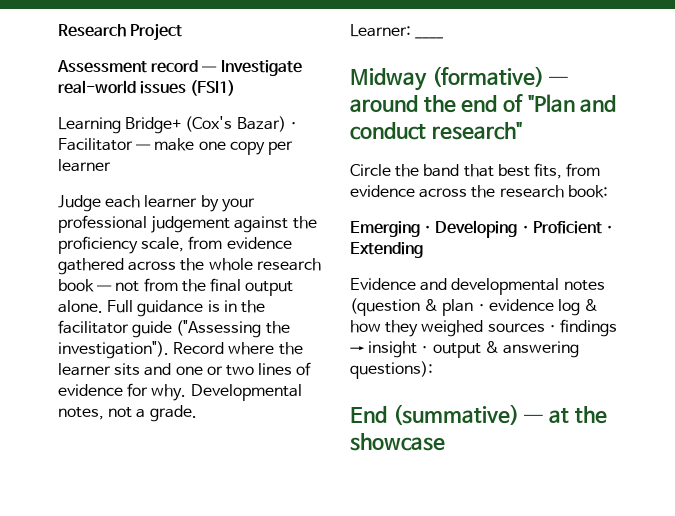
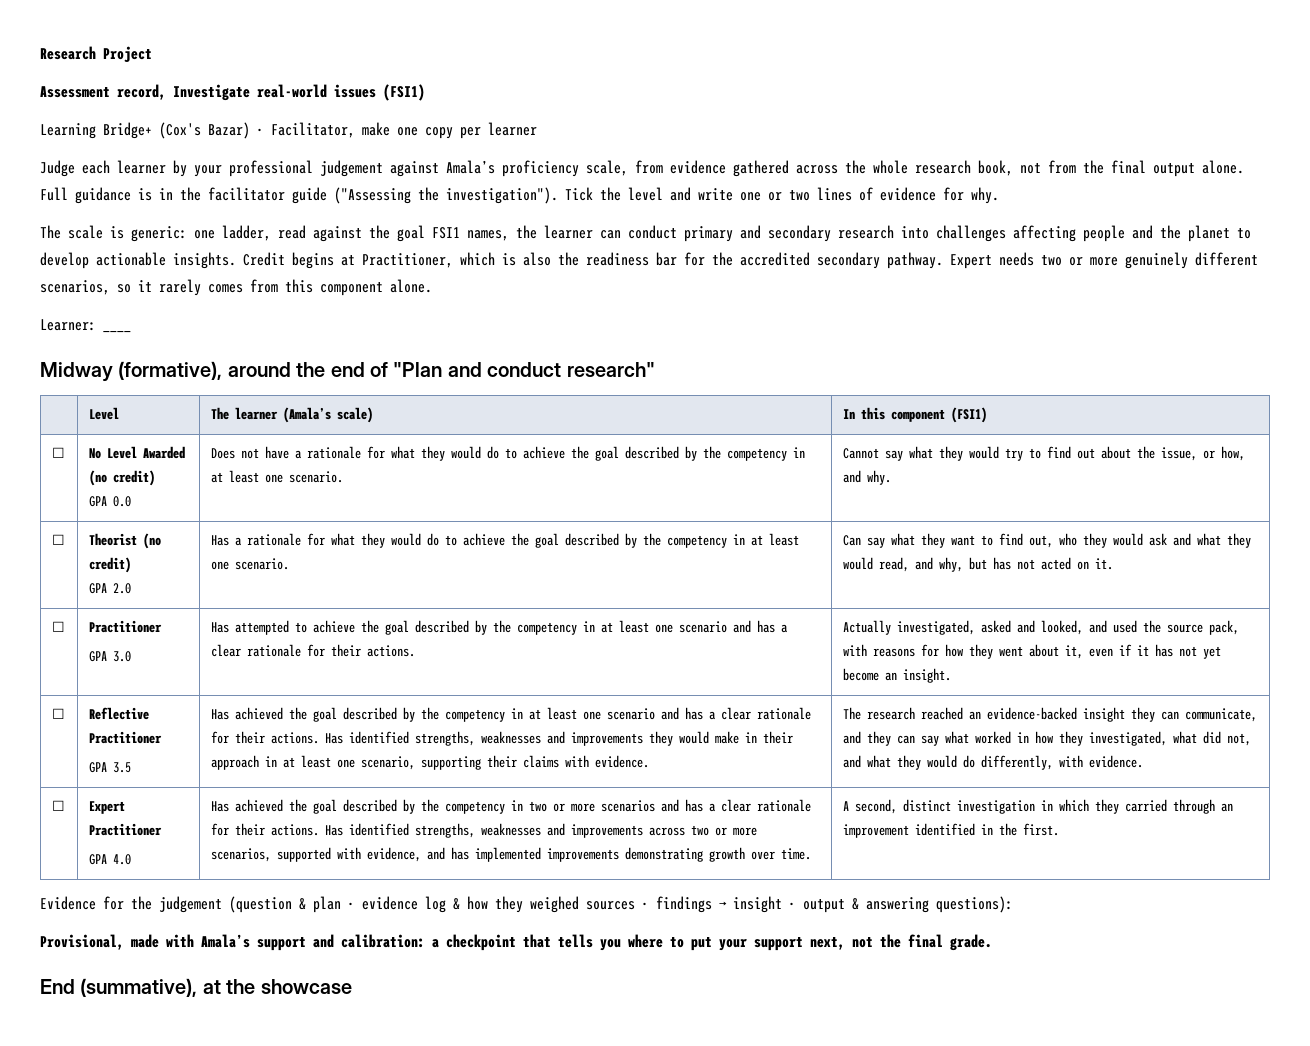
- Assessment record — Investigate real-world issues (FSI1)
+ Assessment record, Investigate real-world issues (FSI1)
- Learning Bridge+ (Cox's Bazar) · Facilitator — make one copy per learner
+ Learning Bridge+ (Cox's Bazar) · Facilitator, make one copy per learner
- Judge each learner by your professional judgement against the proficiency scale, from evidence gathered across the whole research book — not from the final output alone.
+ Judge each learner by your professional judgement against Amala’s proficiency scale, from evidence gathered across the whole research book, not from the final output alone.
- Record where the learner sits and one or two lines of evidence for why. Developmental notes, not a grade.
+ Tick the level and write one or two lines of evidence for why.
+ The scale is generic: one ladder, read against the goal FSI1 names, the learner can conduct primary and secondary research into challenges affecting people and the planet to develop actionable insights. Credit begins at Practitioner, which is also the readiness bar for the accredited secondary pathway. Expert needs two or more genuinely different scenarios, so it rarely comes from this component alone.
- Midway (formative) — around the end of "Plan and conduct research"
+ Midway (formative), around the end of "Plan and conduct research"
- Circle the band that best fits, from evidence across the research book:
- Emerging · Developing · Proficient · Extending
- Evidence and developmental notes (question & plan · evidence log & how they weighed sources · findings → insight · output & answering questions):
+ | Level | The learner (Amala’s scale) | In this component (FSI1)
+ ☐ | No Level Awarded (no credit)
+ GPA 0.0 | Does not have a rationale for what they would do to achieve the goal described by the competency in at least one scenario. | Cannot say what they would try to find out about the issue, or how, and why.
+ ☐ | Theorist (no credit)
+ GPA 2.0 | Has a rationale for what they would do to achieve the goal described by the competency in at least one scenario. | Can say what they want to find out, who they would ask and what they would read, and why, but has not acted on it.
+ ☐ | Practitioner
+ GPA 3.0 | Has attempted to achieve the goal described by the competency in at least one scenario and has a clear rationale for their actions. | Actually investigated, asked and looked, and used the source pack, with reasons for how they went about it, even if it has not yet become an insight.
+ ☐ | Reflective Practitioner
+ GPA 3.5 | Has achieved the goal described by the competency in at least one scenario and has a clear rationale for their actions. Has identified strengths, weaknesses and improvements they would make in their approach in at least one scenario, supporting their claims with evidence. | The research reached an evidence-backed insight they can communicate, and they can say what worked in how they investigated, what did not, and what they would do differently, with evidence.
+ ☐ | Expert Practitioner
+ GPA 4.0 | Has achieved the goal described by the competency in two or more scenarios and has a clear rationale for their actions. Has identified strengths, weaknesses and improvements across two or more scenarios, supported with evidence, and has implemented improvements demonstrating growth over time. | A second, distinct investigation in which they carried through an improvement identified in the first.
+ Evidence for the judgement (question & plan · evidence log & how they weighed sources · findings → insight · output & answering questions):
+ Provisional, made with Amala’s support and calibration: a checkpoint that tells you where to put your support next, not the final grade.
- End (summative) — at the showcase
+ End (summative), at the showcase

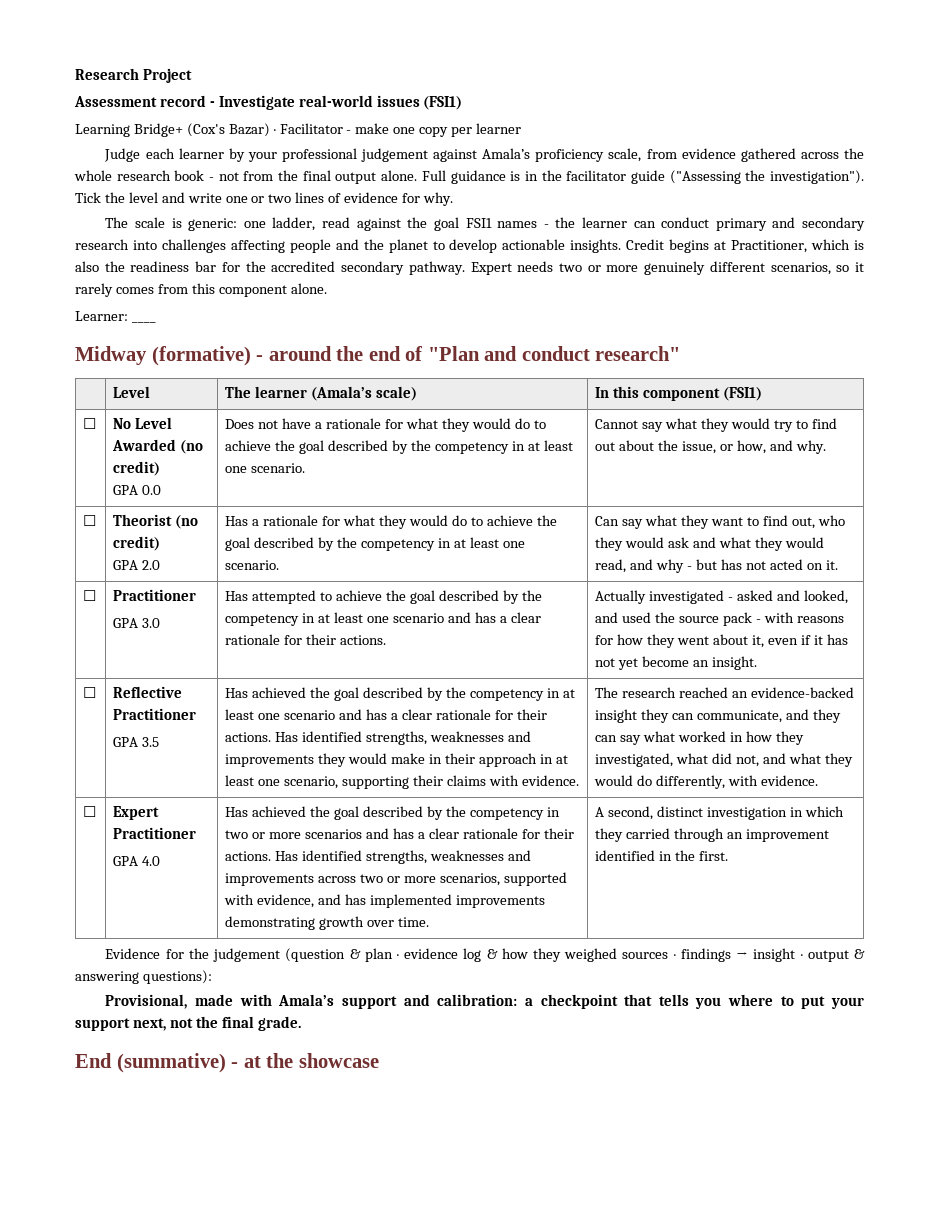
- Assessment record, Investigate real-world issues (FSI1)
+ Assessment record - Investigate real-world issues (FSI1)
- Learning Bridge+ (Cox's Bazar) · Facilitator, make one copy per learner
+ Learning Bridge+ (Cox's Bazar) · Facilitator - make one copy per learner
- Judge each learner by your professional judgement against Amala’s proficiency scale, from evidence gathered across the whole research book, not from the final output alone.
+ Judge each learner by your professional judgement against Amala’s proficiency scale, from evidence gathered across the whole research book - not from the final output alone.
- The scale is generic: one ladder, read against the goal FSI1 names, the learner can conduct primary and secondary research into challenges affecting people and the planet to develop actionable insights.
+ The scale is generic: one ladder, read against the goal FSI1 names - the learner can conduct primary and secondary research into challenges affecting people and the planet to develop actionable insights.
- Midway (formative), around the end of "Plan and conduct research"
+ Midway (formative) - around the end of "Plan and conduct research"
- Can say what they want to find out, who they would ask and what they would read, and why, but has not acted on it.
+ Can say what they want to find out, who they would ask and what they would read, and why - but has not acted on it.
- Actually investigated, asked and looked, and used the source pack, with reasons for how they went about it, even if it has not yet become an insight.
+ Actually investigated - asked and looked, and used the source pack - with reasons for how they went about it, even if it has not yet become an insight.
- End (summative), at the showcase
+ End (summative) - at the showcase

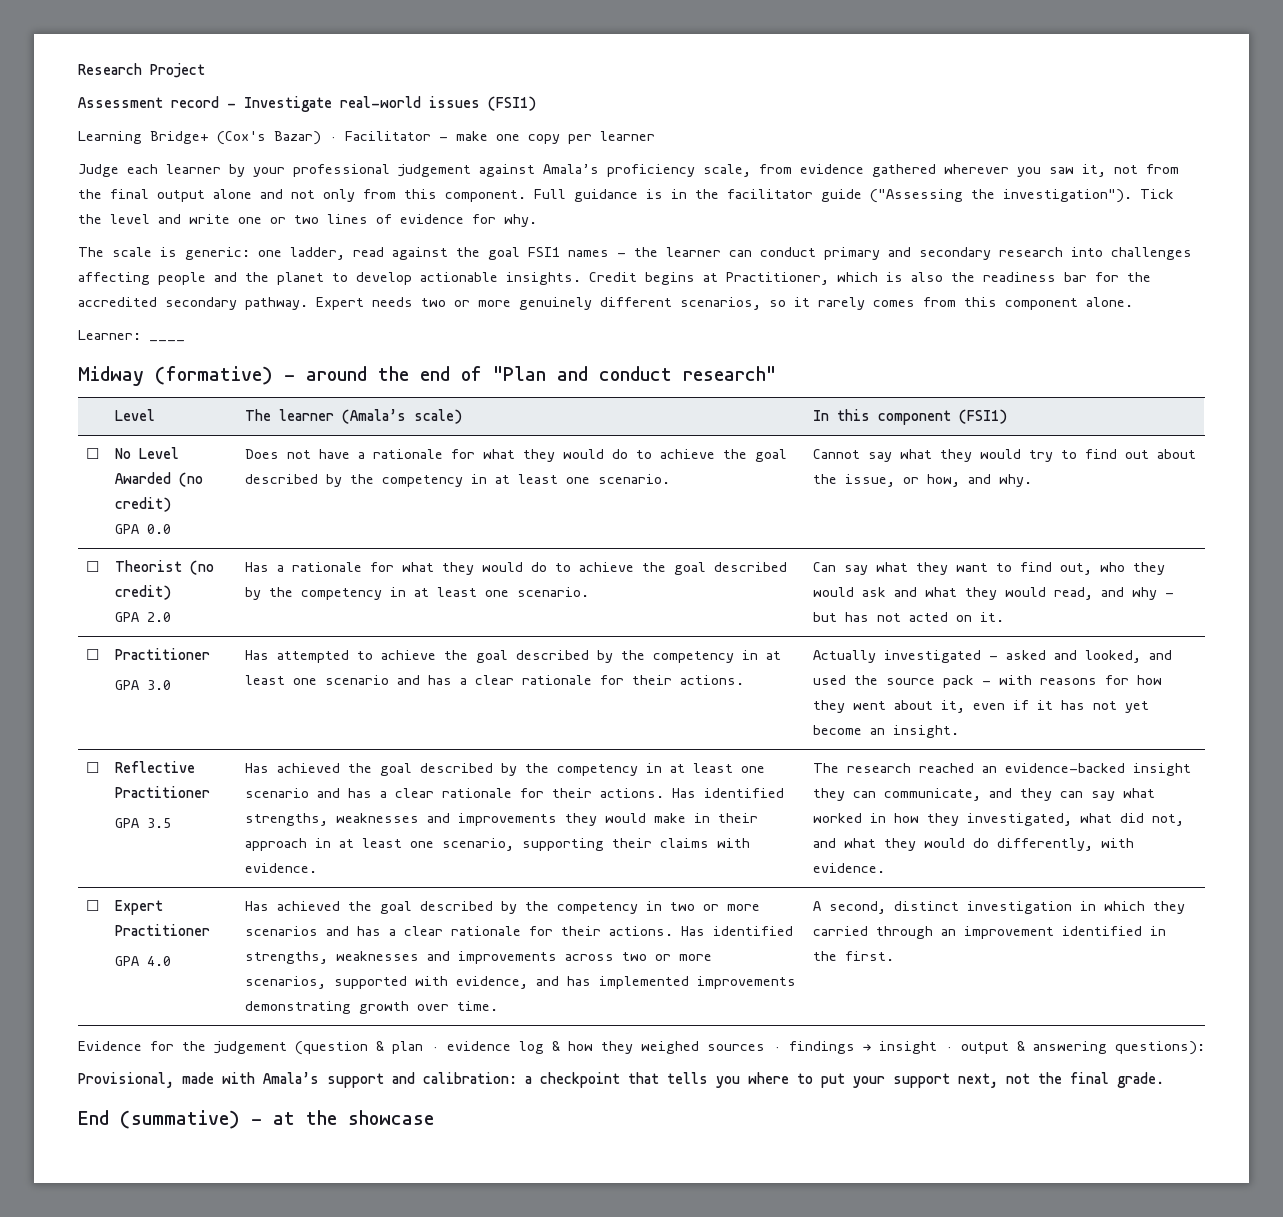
- Judge each learner by your professional judgement against Amala’s proficiency scale, from evidence gathered across the whole research book - not from the final output alone.
+ Judge each learner by your professional judgement against Amala’s proficiency scale, from evidence gathered wherever you saw it, not from the final output alone and not only from this component.

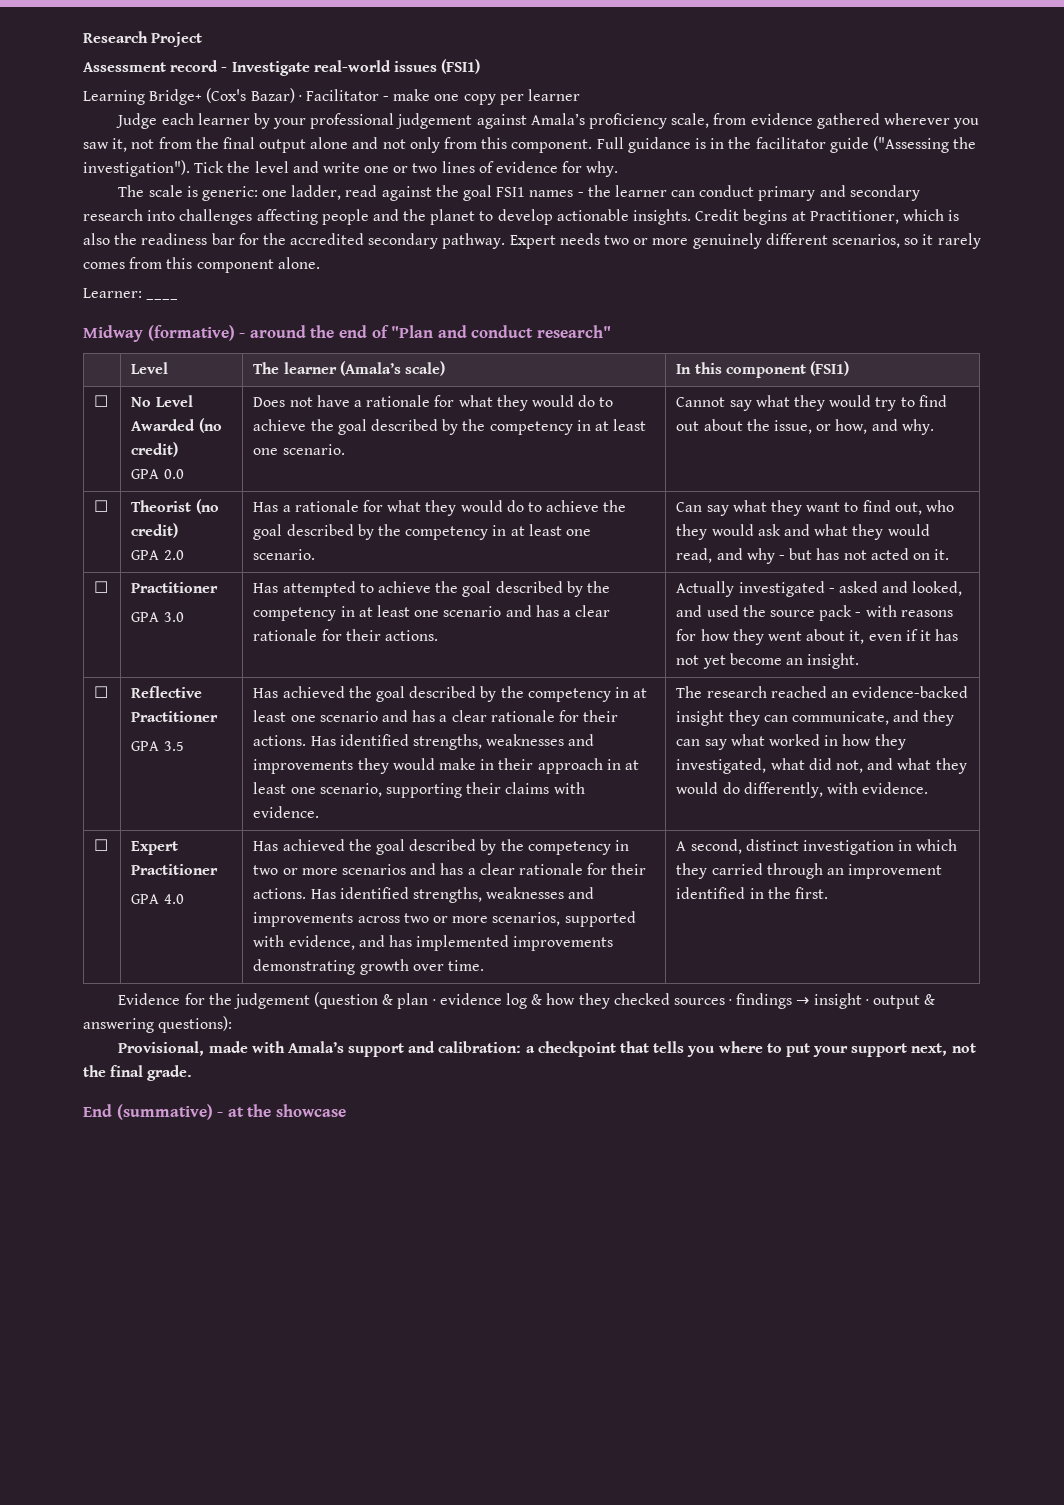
- Evidence for the judgement (question & plan · evidence log & how they weighed sources · findings → insight · output & answering questions):
+ Evidence for the judgement (question & plan · evidence log & how they checked sources · findings → insight · output & answering questions):

